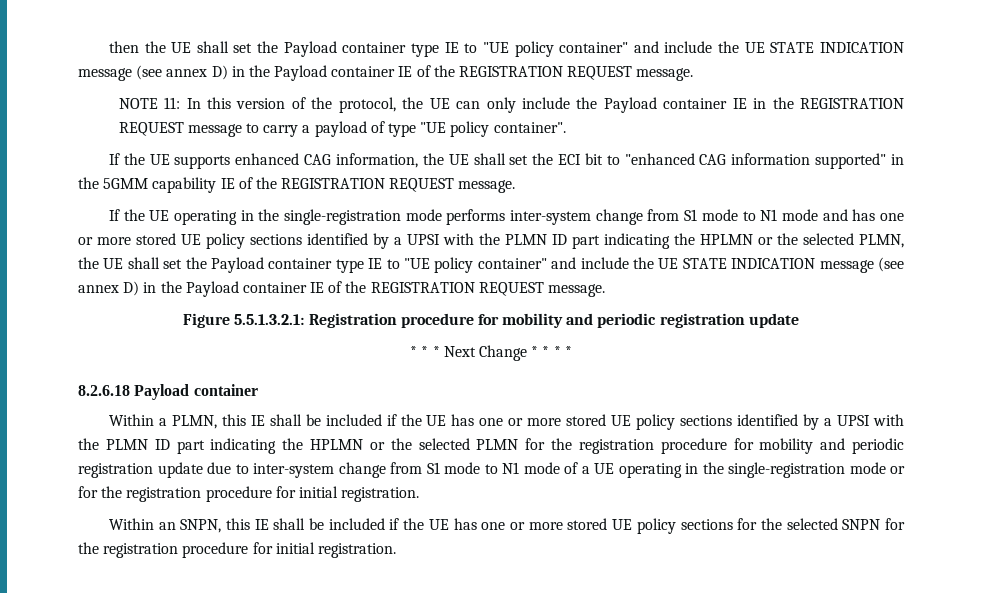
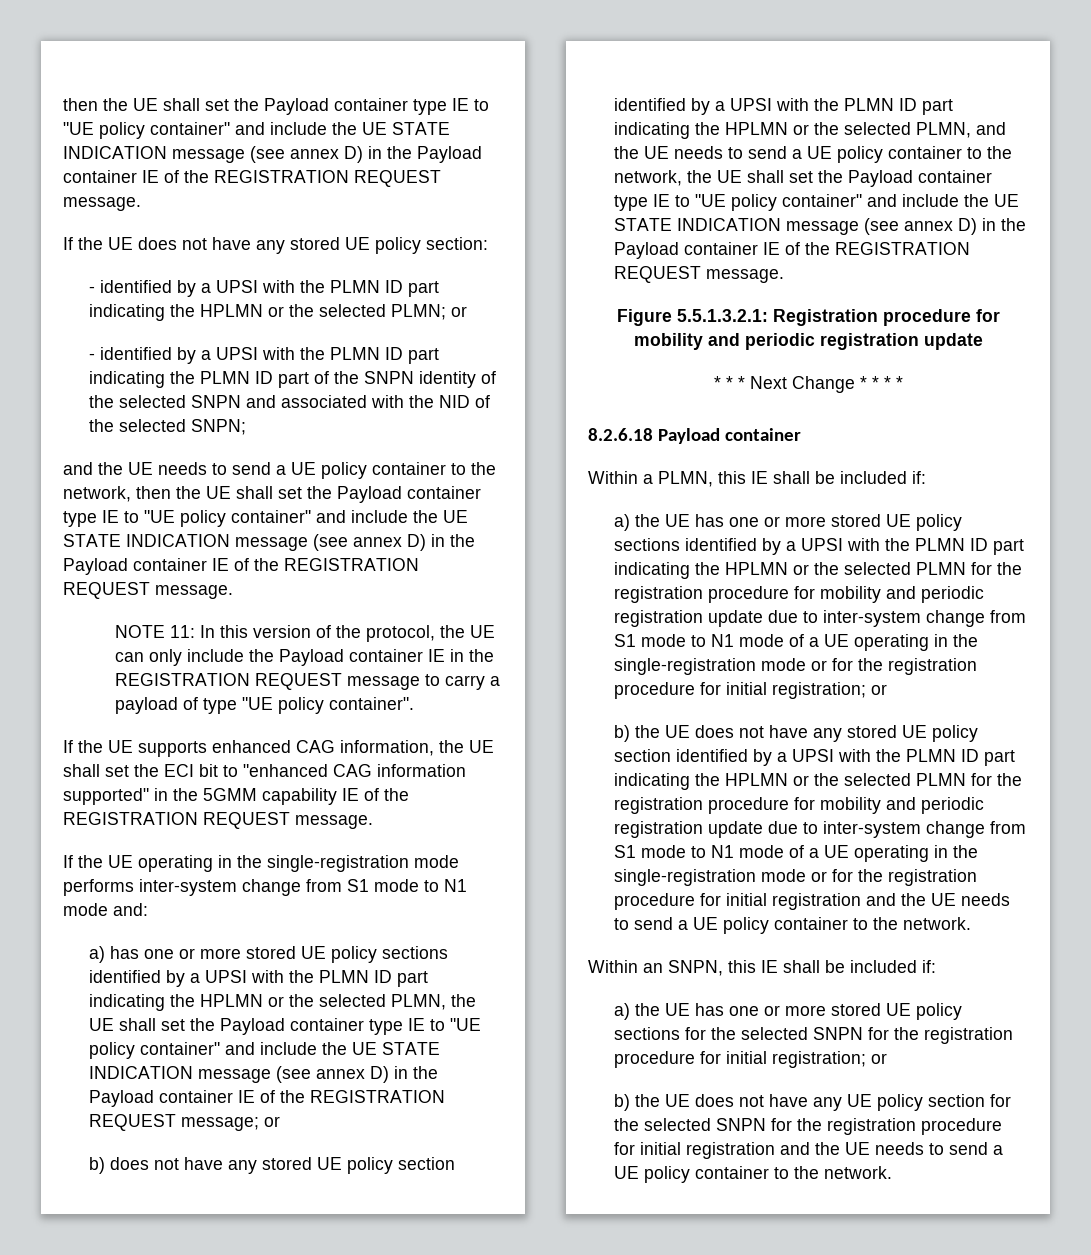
+ If the UE does not have any stored UE policy section:
+ - identified by a UPSI with the PLMN ID part indicating the HPLMN or the selected PLMN; or
+ - identified by a UPSI with the PLMN ID part indicating the PLMN ID part of the SNPN identity of the selected SNPN and associated with the NID of the selected SNPN;
+ and the UE needs to send a UE policy container to the network, then the UE shall set the Payload container type IE to "UE policy container" and include the UE STATE INDICATION message (see annex D) in the Payload container IE of the REGISTRATION REQUEST message.
- If the UE operating in the single-registration mode performs inter-system change from S1 mode to N1 mode and has one or more stored UE policy sections identified by a UPSI with the PLMN ID part indicating the HPLMN or the selected PLMN, the UE shall set the Payload container type IE to "UE policy container" and include the UE STATE INDICATION message (see annex D) in the Payload container IE of the REGISTRATION REQUEST message.
+ If the UE operating in the single-registration mode performs inter-system change from S1 mode to N1 mode and:
+ a) has one or more stored UE policy sections identified by a UPSI with the PLMN ID part indicating the HPLMN or the selected PLMN, the UE shall set the Payload container type IE to "UE policy container" and include the UE STATE INDICATION message (see annex D) in the Payload container IE of the REGISTRATION REQUEST message; or
+ b) does not have any stored UE policy section identified by a UPSI with the PLMN ID part indicating the HPLMN or the selected PLMN, and the UE needs to send a UE policy container to the network, the UE shall set the Payload container type IE to "UE policy container" and include the UE STATE INDICATION message (see annex D) in the Payload container IE of the REGISTRATION REQUEST message.
- Within a PLMN, this IE shall be included if the UE has one or more stored UE policy sections identified by a UPSI with the PLMN ID part indicating the HPLMN or the selected PLMN for the registration procedure for mobility and periodic registration update due to inter-system change from S1 mode to N1 mode of a UE operating in the single-registration mode or for the registration procedure for initial registration.
+ Within a PLMN, this IE shall be included if:
+ a) the UE has one or more stored UE policy sections identified by a UPSI with the PLMN ID part indicating the HPLMN or the selected PLMN for the registration procedure for mobility and periodic registration update due to inter-system change from S1 mode to N1 mode of a UE operating in the single-registration mode or for the registration procedure for initial registration; or
+ b) the UE does not have any stored UE policy section identified by a UPSI with the PLMN ID part indicating the HPLMN or the selected PLMN for the registration procedure for mobility and periodic registration update due to inter-system change from S1 mode to N1 mode of a UE operating in the single-registration mode or for the registration procedure for initial registration and the UE needs to send a UE policy container to the network.
- Within an SNPN, this IE shall be included if the UE has one or more stored UE policy sections for the selected SNPN for the registration procedure for initial registration.
+ Within an SNPN, this IE shall be included if:
+ a) the UE has one or more stored UE policy sections for the selected SNPN for the registration procedure for initial registration; or
+ b) the UE does not have any UE policy section for the selected SNPN for the registration procedure for initial registration and the UE needs to send a UE policy container to the network.

